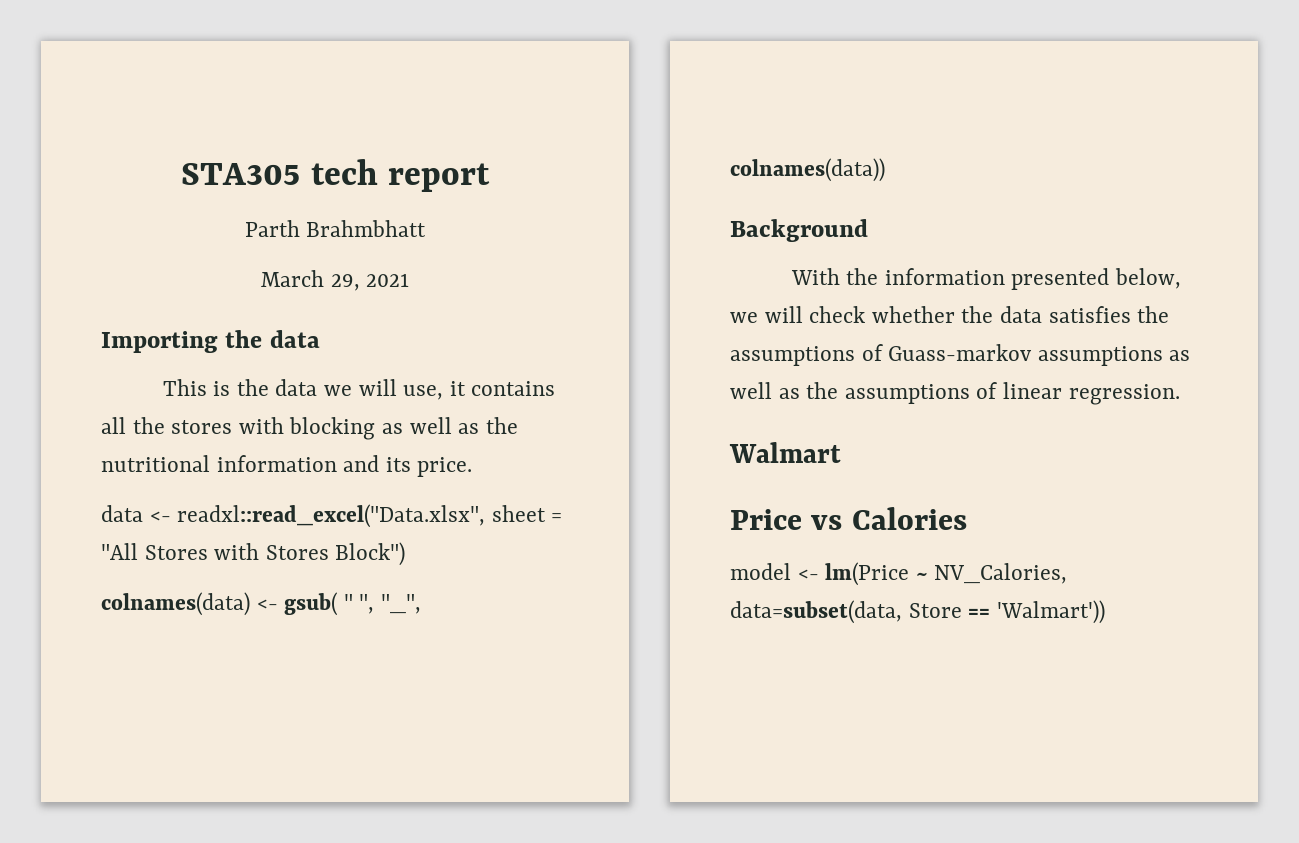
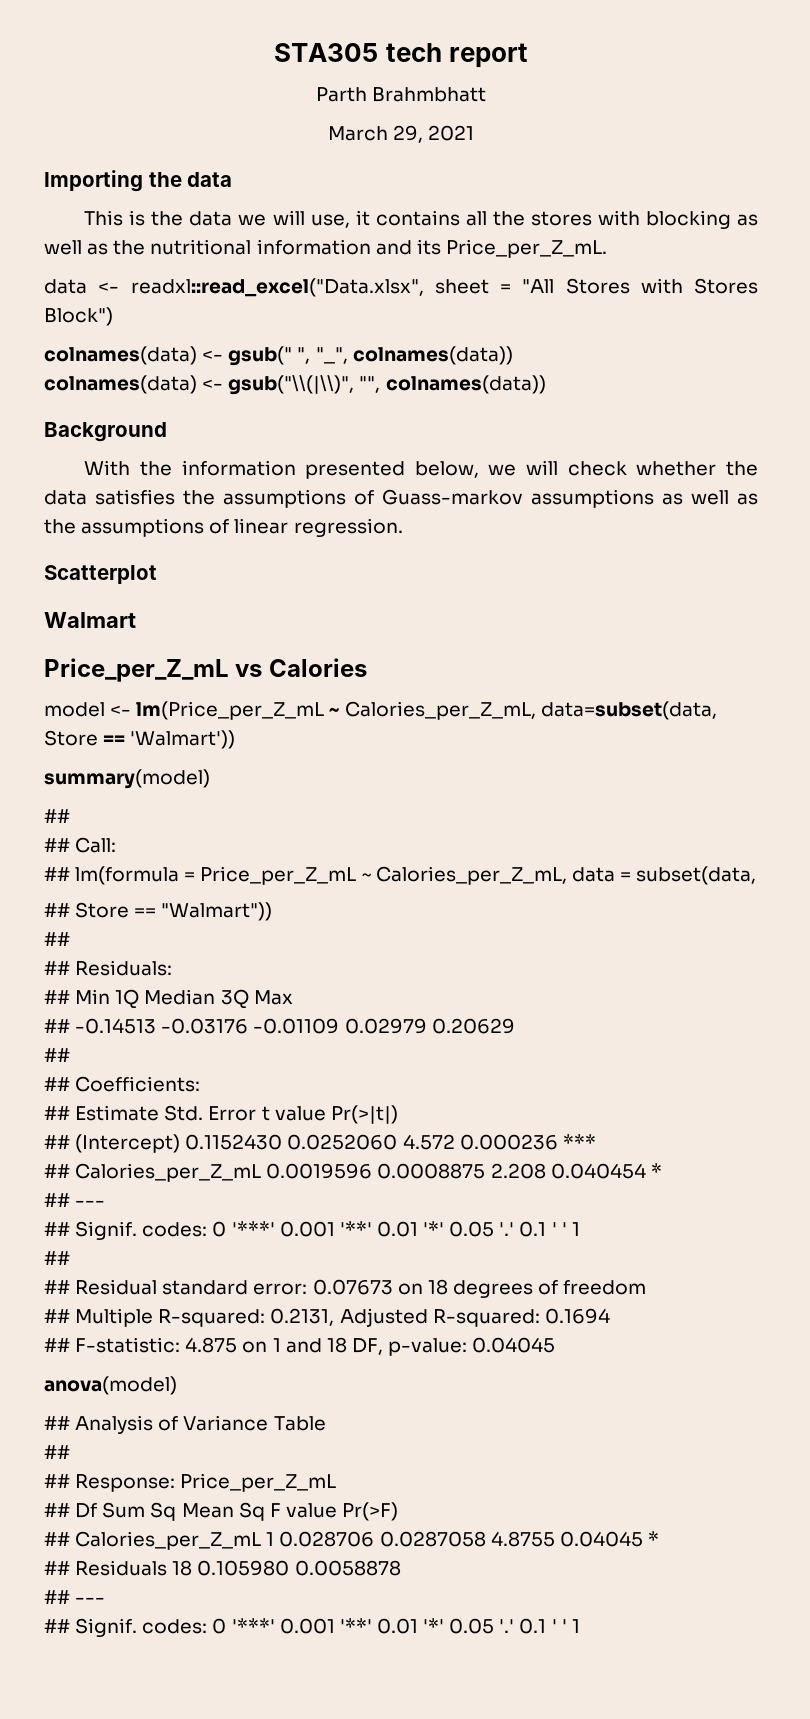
- This is the data we will use, it contains all the stores with blocking as well as the nutritional information and its price.
+ This is the data we will use, it contains all the stores with blocking as well as the nutritional information and its Price_per_Z_mL.
- colnames(data) <- gsub( " ", "_", colnames(data))
+ colnames(data) <- gsub(" ", "_", colnames(data))
+ colnames(data) <- gsub("\\(|\\)", "", colnames(data))
+ Scatterplot
- Price vs Calories
+ Price_per_Z_mL vs Calories
- model <- lm(Price ~ NV_Calories, data=subset(data, Store == 'Walmart'))
+ model <- lm(Price_per_Z_mL ~ Calories_per_Z_mL, data=subset(data, Store == 'Walmart'))
+ summary(model)
+ ##
+ ## Call:
+ ## lm(formula = Price_per_Z_mL ~ Calories_per_Z_mL, data = subset(data,
+ ## Store == "Walmart"))
+ ##
+ ## Residuals:
+ ## Min 1Q Median 3Q Max
+ ## -0.14513 -0.03176 -0.01109 0.02979 0.20629
+ ##
+ ## Coefficients:
+ ## Estimate Std. Error t value Pr(>|t|)
+ ## (Intercept) 0.1152430 0.0252060 4.572 0.000236 ***
+ ## Calories_per_Z_mL 0.0019596 0.0008875 2.208 0.040454 *
+ ## ---
+ ## Signif. codes: 0 '***' 0.001 '**' 0.01 '*' 0.05 '.' 0.1 ' ' 1
+ ##
+ ## Residual standard error: 0.07673 on 18 degrees of freedom
+ ## Multiple R-squared: 0.2131, Adjusted R-squared: 0.1694
+ ## F-statistic: 4.875 on 1 and 18 DF, p-value: 0.04045
+ anova(model)
+ ## Analysis of Variance Table
+ ##
+ ## Response: Price_per_Z_mL
+ ## Df Sum Sq Mean Sq F value Pr(>F)
+ ## Calories_per_Z_mL 1 0.028706 0.0287058 4.8755 0.04045 *
+ ## Residuals 18 0.105980 0.0058878
+ ## ---
+ ## Signif. codes: 0 '***' 0.001 '**' 0.01 '*' 0.05 '.' 0.1 ' ' 1

